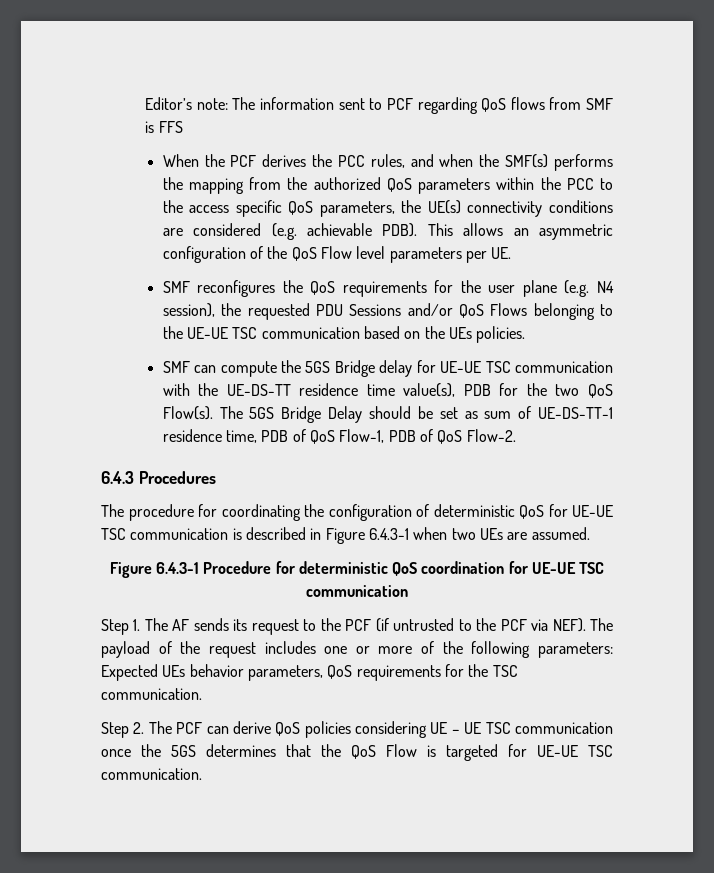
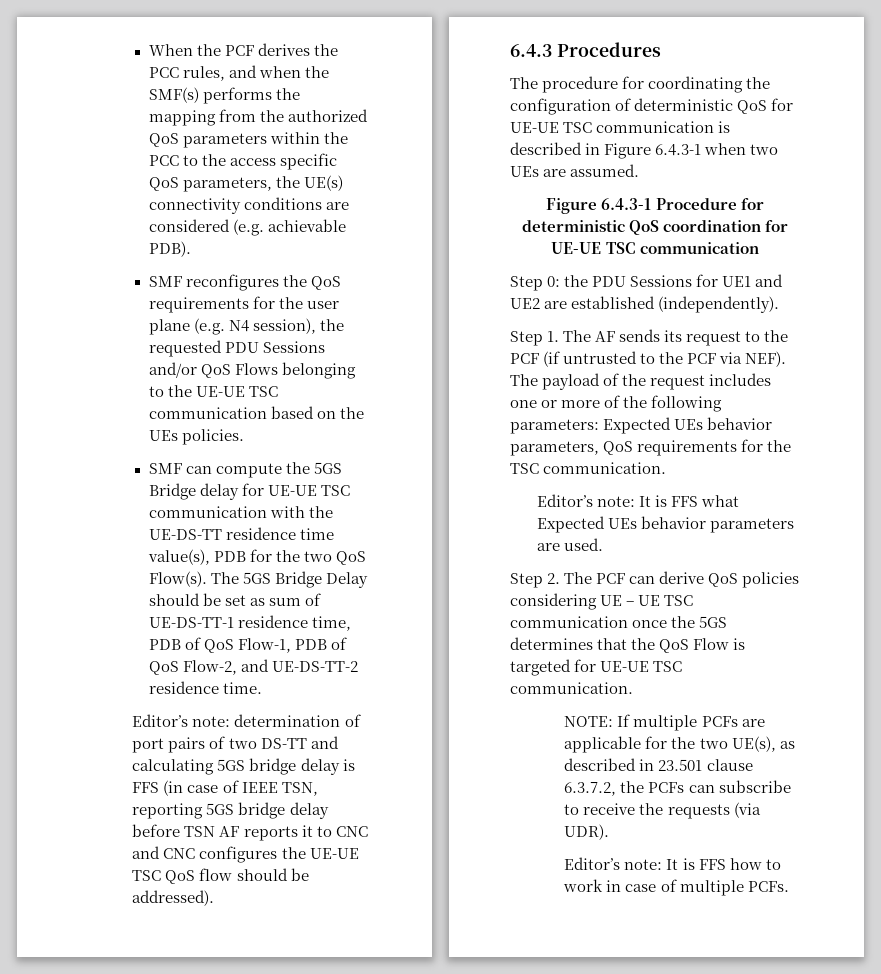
- Editor’s note: The information sent to PCF regarding QoS flows from SMF is FFS
- This allows an asymmetric configuration of the QoS Flow level parameters per UE.
- The 5GS Bridge Delay should be set as sum of UE-DS-TT-1 residence time, PDB of QoS Flow-1, PDB of QoS Flow-2.
+ The 5GS Bridge Delay should be set as sum of UE-DS-TT-1 residence time, PDB of QoS Flow-1, PDB of QoS Flow-2, and UE-DS-TT-2 residence time.
+ Editor’s note: determination of port pairs of two DS-TT and calculating 5GS bridge delay is FFS (in case of IEEE TSN, reporting 5GS bridge delay before TSN AF reports it to CNC and CNC configures the UE-UE TSC QoS flow should be addressed).
+ Step 0: the PDU Sessions for UE1 and UE2 are established (independently).
+ Editor’s note: It is FFS what Expected UEs behavior parameters are used.
+ NOTE: If multiple PCFs are applicable for the two UE(s), as described in 23.501 clause 6.3.7.2, the PCFs can subscribe to receive the requests (via UDR).
+ Editor’s note: It is FFS how to work in case of multiple PCFs.

